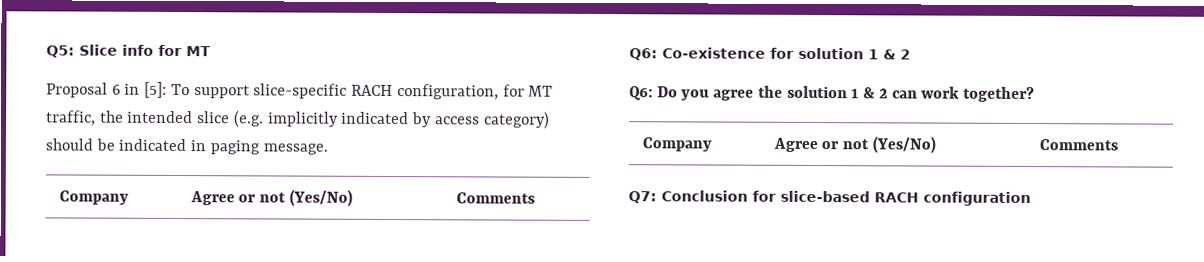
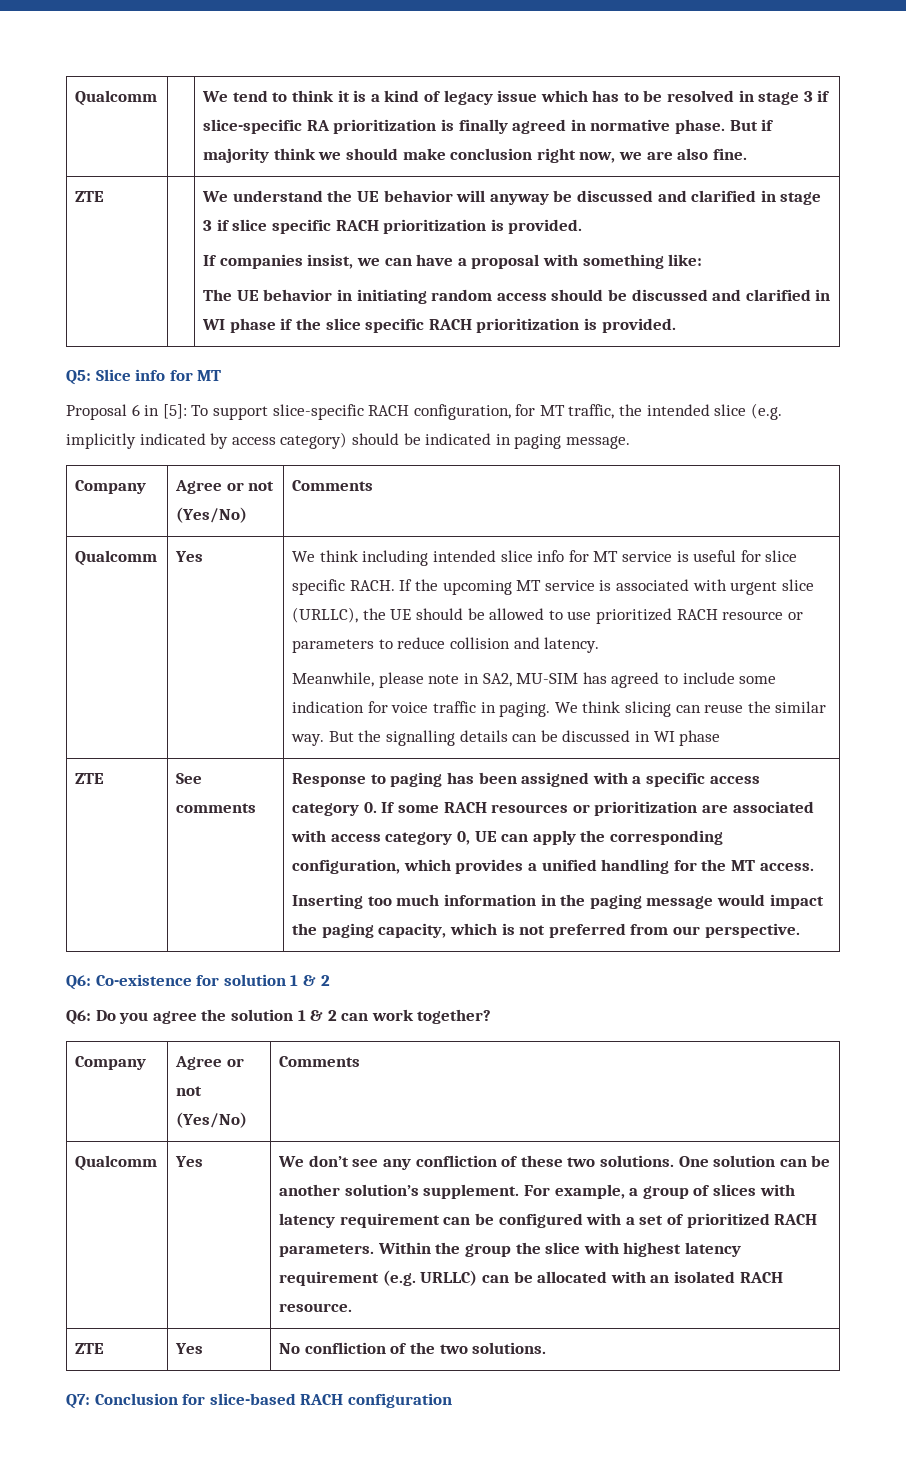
+ Qualcomm | | We tend to think it is a kind of legacy issue which has to be resolved in stage 3 if slice-specific RA prioritization is finally agreed in normative phase. But if majority think we should make conclusion right now, we are also fine.
+ ZTE | | We understand the UE behavior will anyway be discussed and clarified in stage 3 if slice specific RACH prioritization is provided.
+ If companies insist, we can have a proposal with something like:
+ The UE behavior in initiating random access should be discussed and clarified in WI phase if the slice specific RACH prioritization is provided.
+ Qualcomm | Yes | We think including intended slice info for MT service is useful for slice specific RACH. If the upcoming MT service is associated with urgent slice (URLLC), the UE should be allowed to use prioritized RACH resource or parameters to reduce collision and latency.
+ Meanwhile, please note in SA2, MU-SIM has agreed to include some indication for voice traffic in paging. We think slicing can reuse the similar way. But the signalling details can be discussed in WI phase
+ ZTE | See comments | Response to paging has been assigned with a specific access category 0. If some RACH resources or prioritization are associated with access category 0, UE can apply the corresponding configuration, which provides a unified handling for the MT access.
+ Inserting too much information in the paging message would impact the paging capacity, which is not preferred from our perspective.
+ Qualcomm | Yes | We don’t see any confliction of these two solutions. One solution can be another solution’s supplement. For example, a group of slices with latency requirement can be configured with a set of prioritized RACH parameters. Within the group the slice with highest latency requirement (e.g. URLLC) can be allocated with an isolated RACH resource.
+ ZTE | Yes | No confliction of the two solutions.

